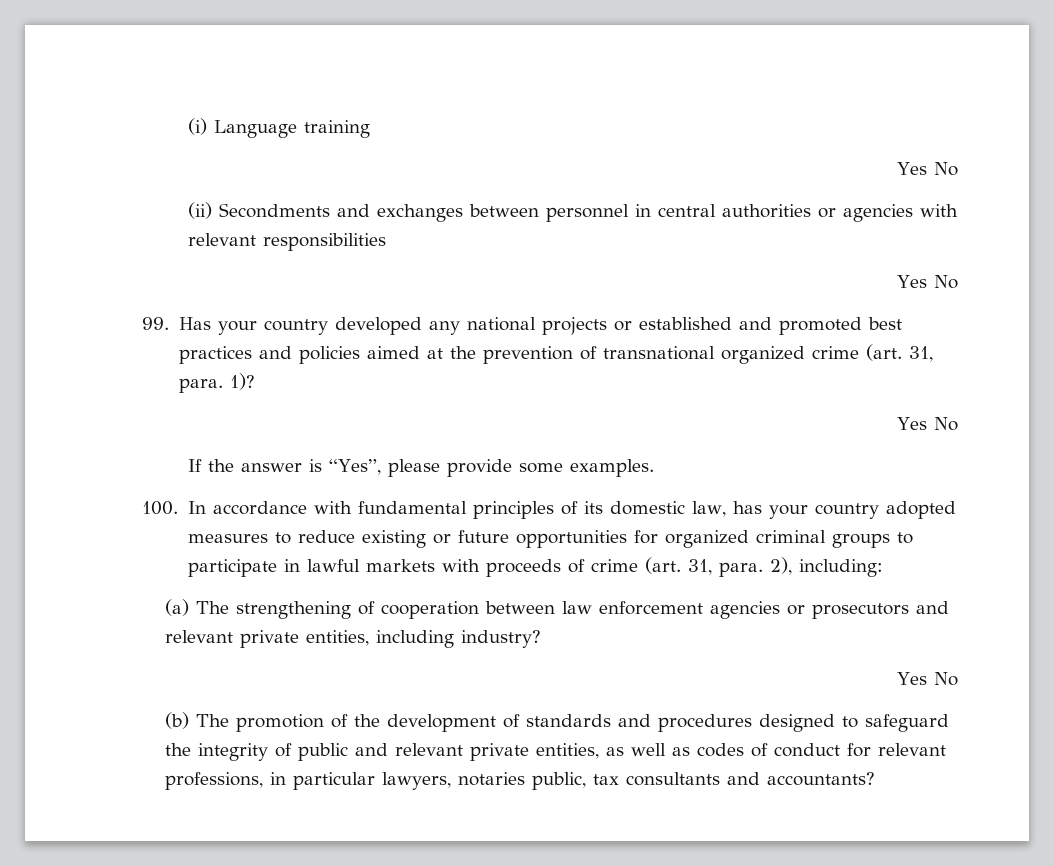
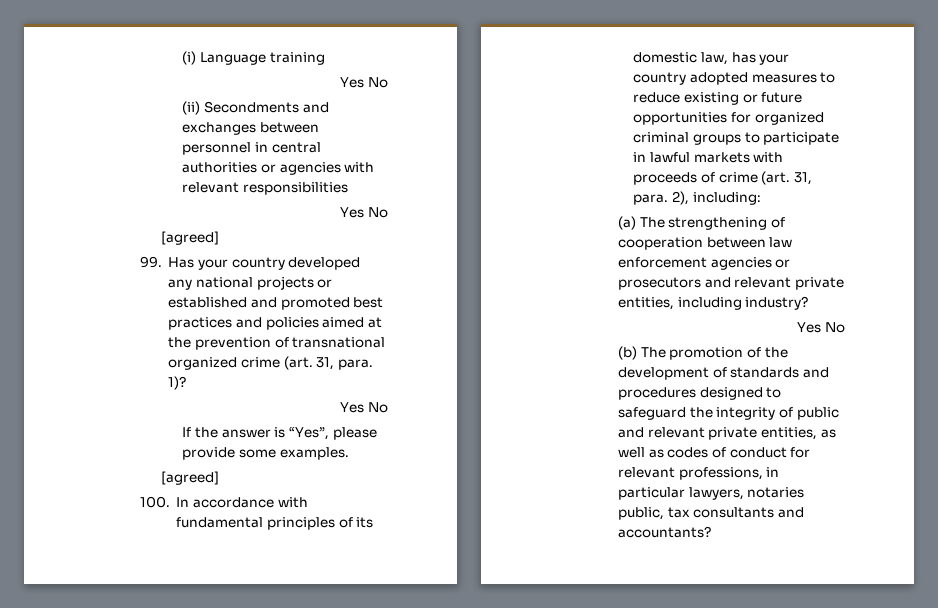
  (ii) Secondments and exchanges between personnel in central authorities or agencies with relevant responsibilities
  Yes No
+ [agreed]
  If the answer is “Yes”, please provide some examples.
+ [agreed]

